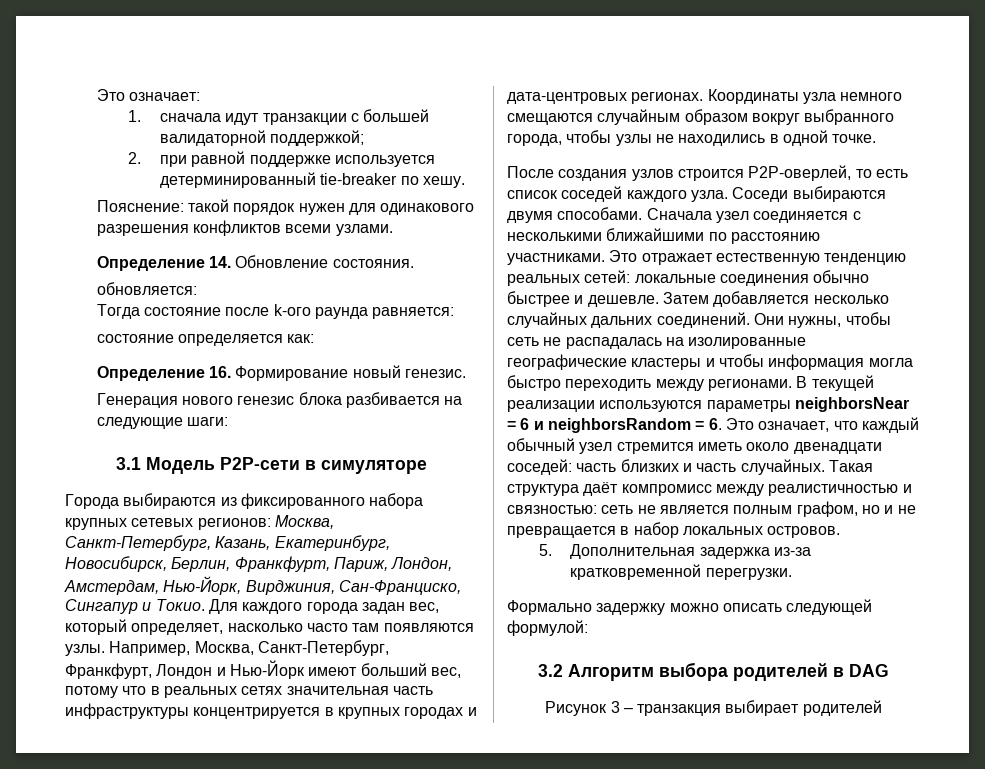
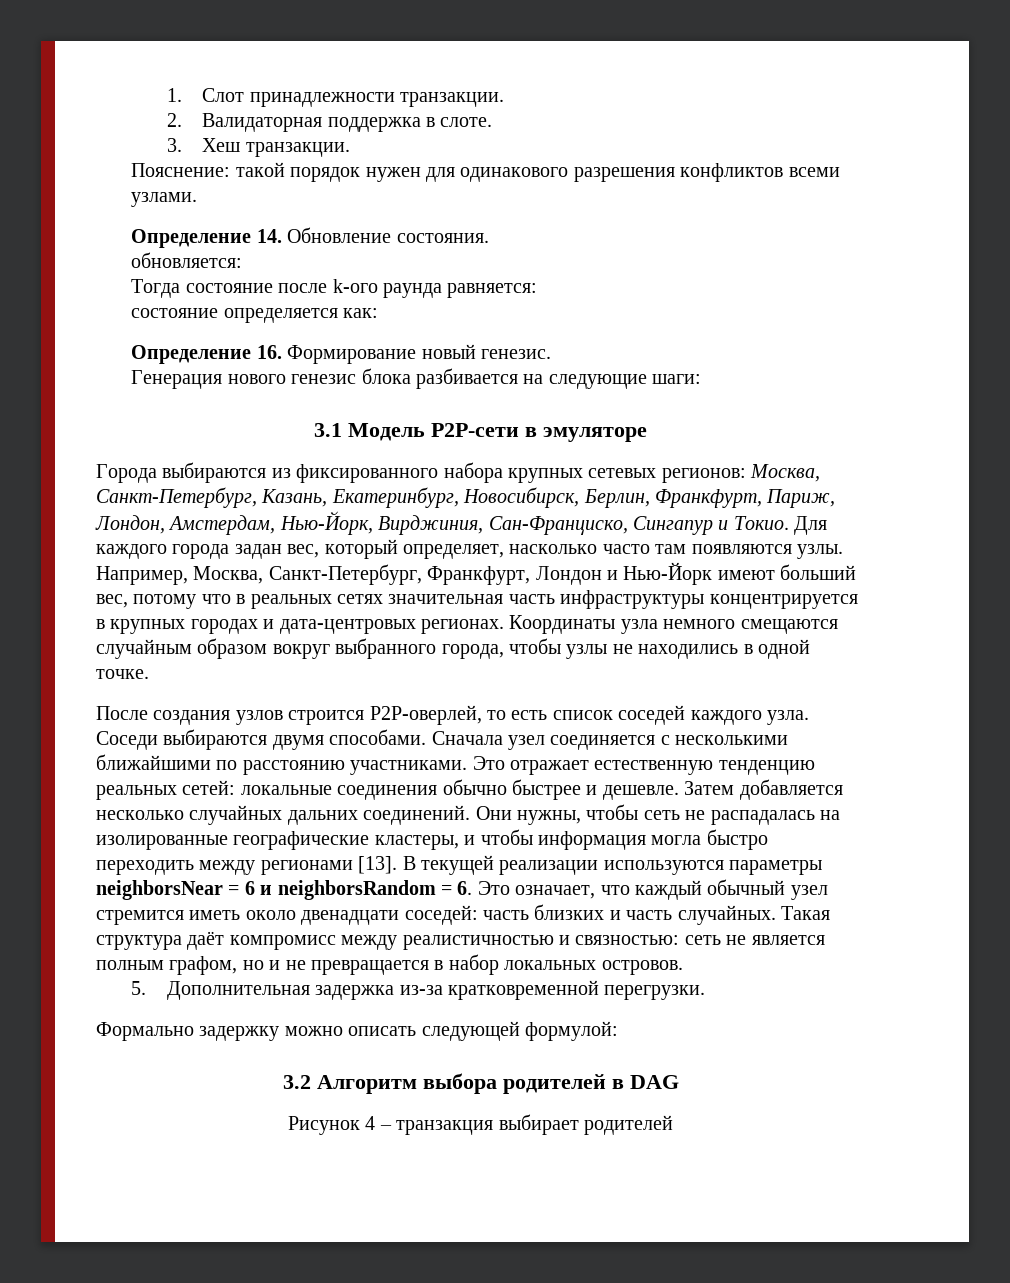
- Это означает:
- 1. сначала идут транзакции с большей валидаторной поддержкой;
- 2. при равной поддержке используется детерминированный tie-breaker по хешу.
+ 1. Слот принадлежности транзакции.
+ 2. Валидаторная поддержка в слоте.
+ 3. Хеш транзакции.
- 3.1 Модель P2P-сети в симуляторе
+ 3.1 Модель P2P-сети в эмуляторе
- Они нужны, чтобы сеть не распадалась на изолированные географические кластеры и чтобы информация могла быстро переходить между регионами.
+ Они нужны, чтобы сеть не распадалась на изолированные географические кластеры, и чтобы информация могла быстро переходить между регионами [13].
- Рисунок 3 – транзакция выбирает родителей
+ Рисунок 4 – транзакция выбирает родителей

